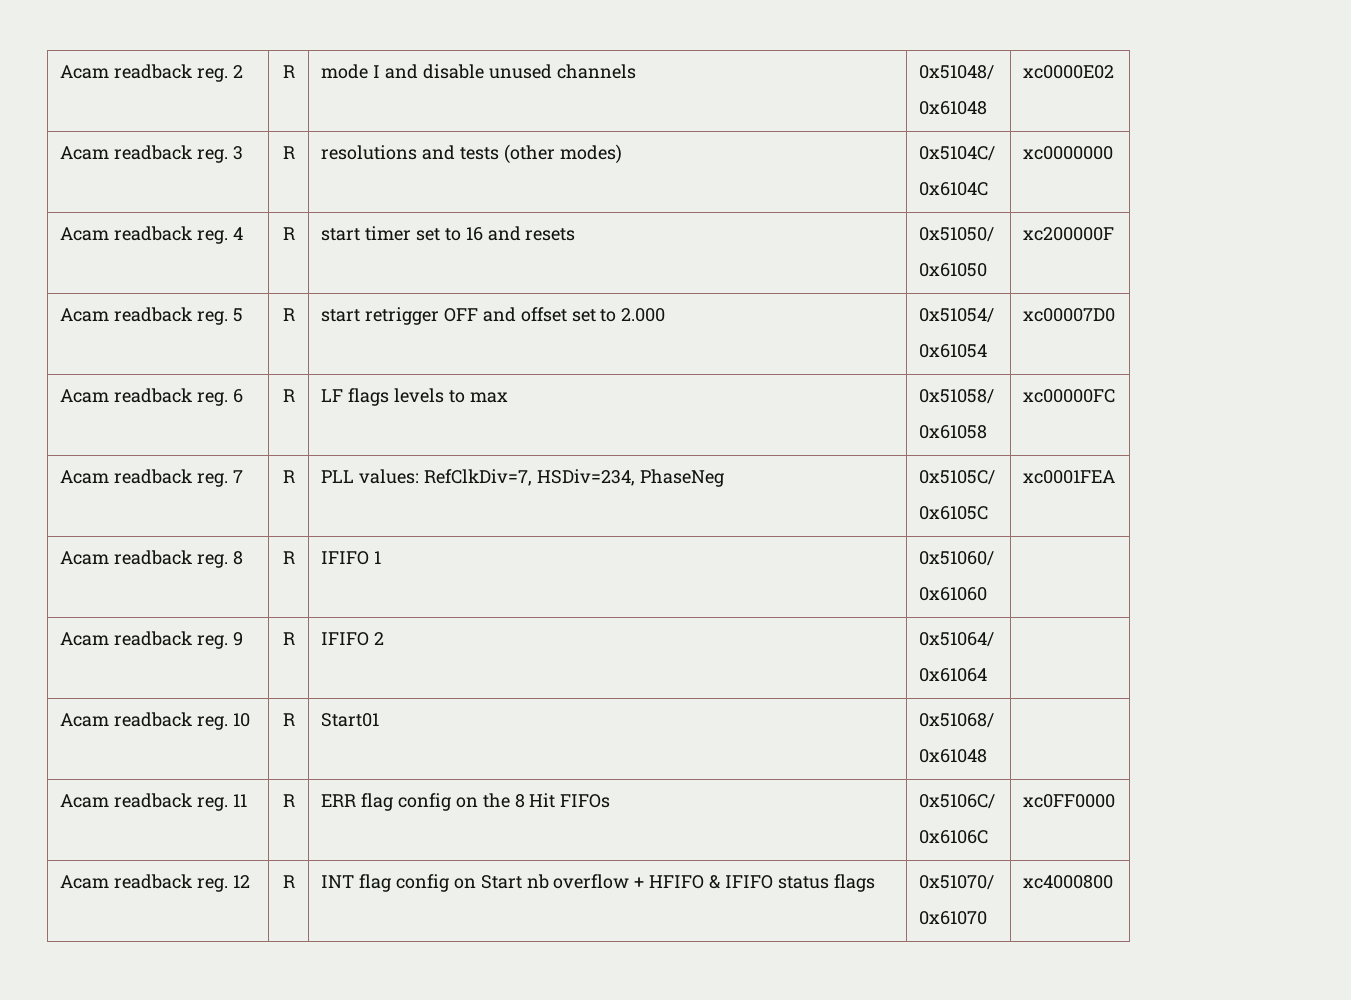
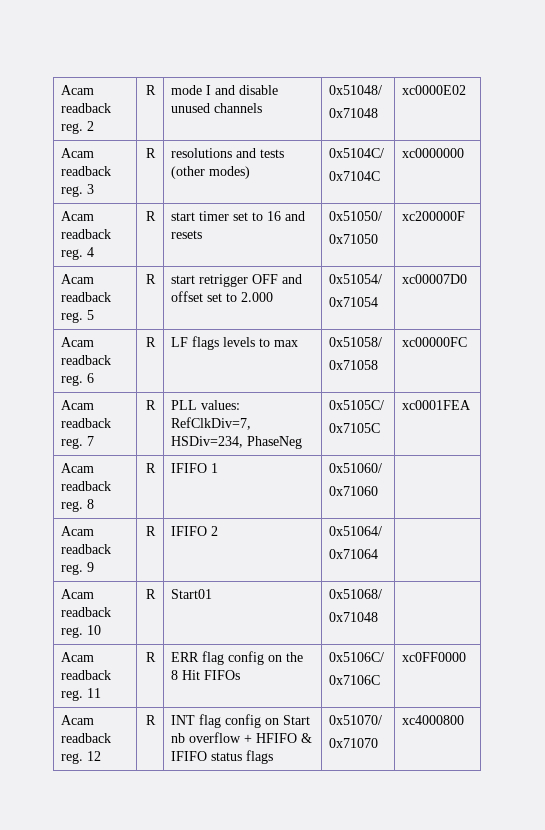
  Acam readback reg. 2 | R | mode I and disable unused channels | 0x51048/
- 0x61048 | xc0000E02
+ 0x71048 | xc0000E02
  Acam readback reg. 3 | R | resolutions and tests (other modes) | 0x5104C/
- 0x6104C | xc0000000
+ 0x7104C | xc0000000
  Acam readback reg. 4 | R | start timer set to 16 and resets | 0x51050/
- 0x61050 | xc200000F
+ 0x71050 | xc200000F
  Acam readback reg. 5 | R | start retrigger OFF and offset set to 2.000 | 0x51054/
- 0x61054 | xc00007D0
+ 0x71054 | xc00007D0
  Acam readback reg. 6 | R | LF flags levels to max | 0x51058/
- 0x61058 | xc00000FC
+ 0x71058 | xc00000FC
  Acam readback reg. 7 | R | PLL values: RefClkDiv=7, HSDiv=234, PhaseNeg | 0x5105C/
- 0x6105C | xc0001FEA
+ 0x7105C | xc0001FEA
  Acam readback reg. 8 | R | IFIFO 1 | 0x51060/
- 0x61060 |
+ 0x71060 |
  Acam readback reg. 9 | R | IFIFO 2 | 0x51064/
- 0x61064 |
+ 0x71064 |
  Acam readback reg. 10 | R | Start01 | 0x51068/
- 0x61048 |
+ 0x71048 |
  Acam readback reg. 11 | R | ERR flag config on the 8 Hit FIFOs | 0x5106C/
- 0x6106C | xc0FF0000
+ 0x7106C | xc0FF0000
  Acam readback reg. 12 | R | INT flag config on Start nb overflow + HFIFO & IFIFO status flags | 0x51070/
- 0x61070 | xc4000800
+ 0x71070 | xc4000800

